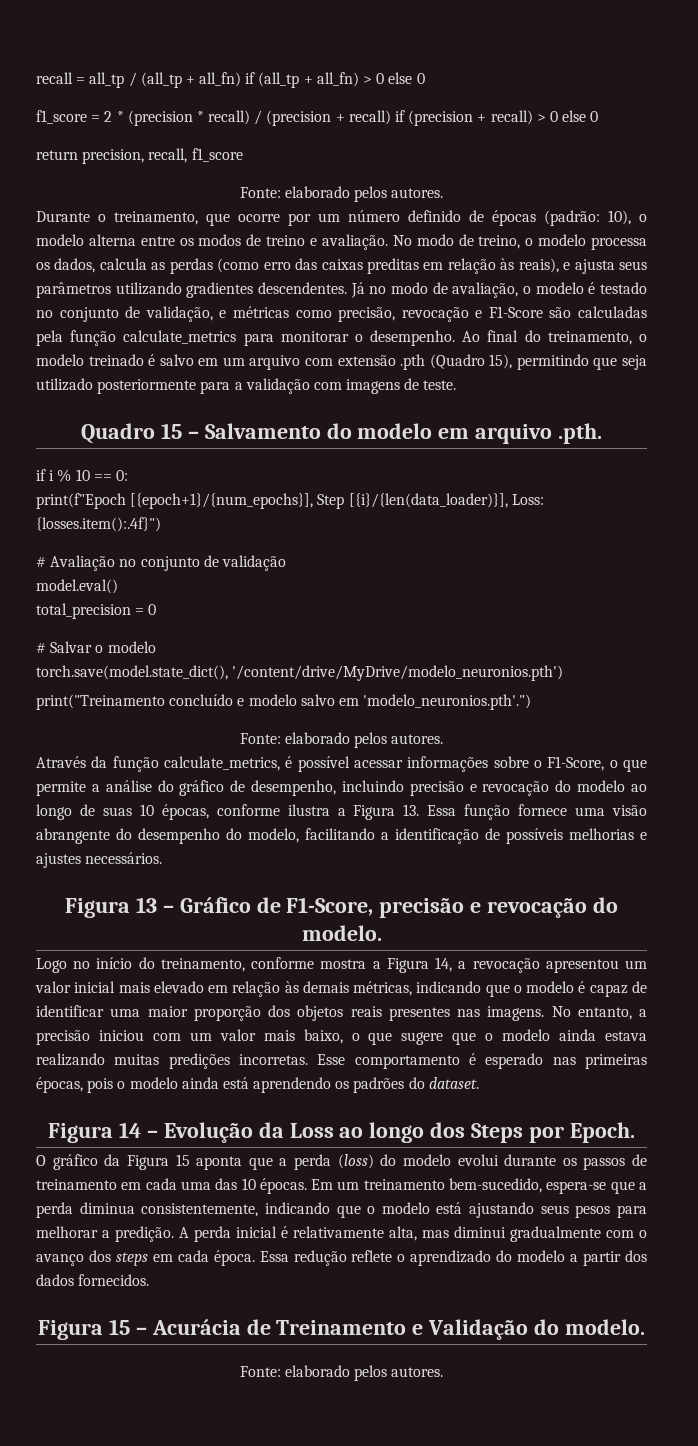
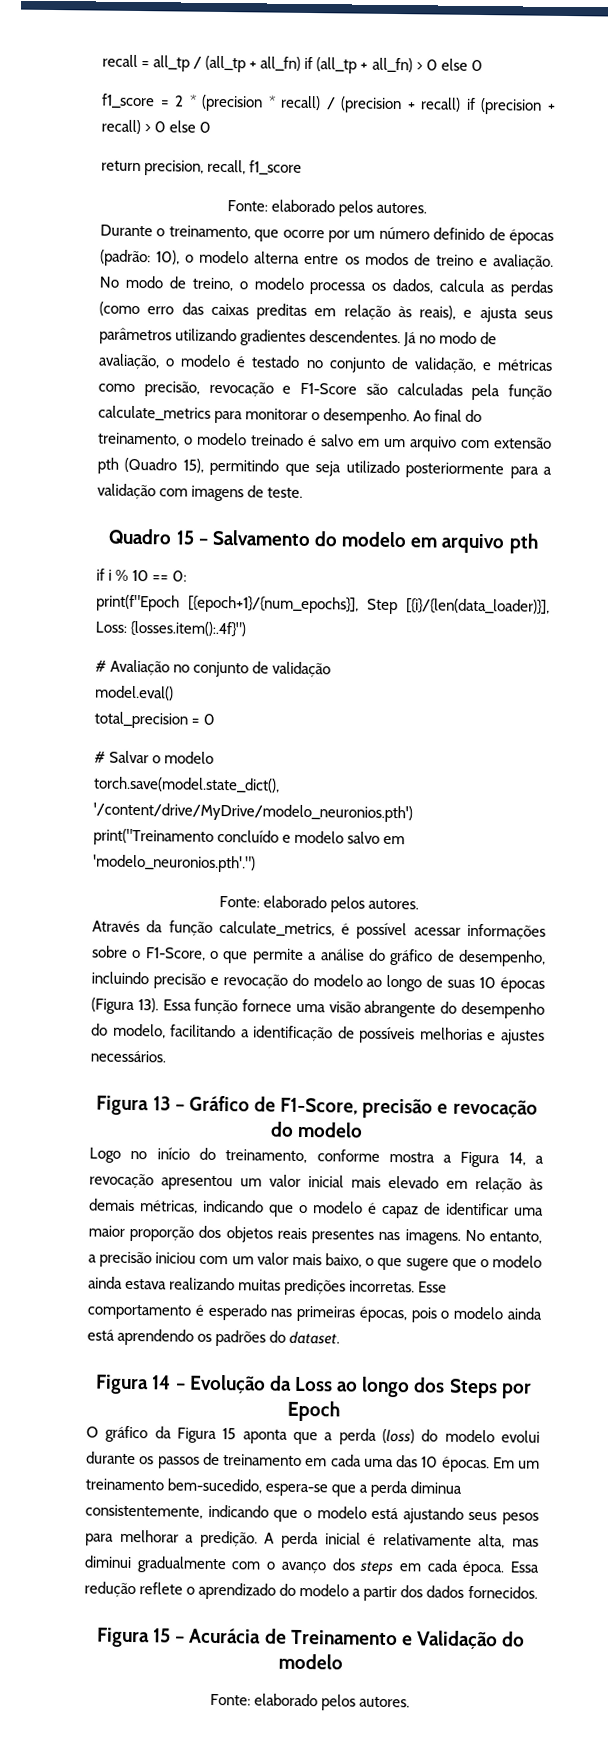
- Ao final do treinamento, o modelo treinado é salvo em um arquivo com extensão .pth (Quadro 15), permitindo que seja utilizado posteriormente para a validação com imagens de teste.
+ Ao final do treinamento, o modelo treinado é salvo em um arquivo com extensão pth (Quadro 15), permitindo que seja utilizado posteriormente para a validação com imagens de teste.
- Quadro 15 – Salvamento do modelo em arquivo .pth.
+ Quadro 15 – Salvamento do modelo em arquivo pth
- Através da função calculate_metrics, é possível acessar informações sobre o F1-Score, o que permite a análise do gráfico de desempenho, incluindo precisão e revocação do modelo ao longo de suas 10 épocas, conforme ilustra a Figura 13. Essa função fornece uma visão abrangente do desempenho do modelo, facilitando a identificação de possíveis melhorias e ajustes necessários.
+ Através da função calculate_metrics, é possível acessar informações sobre o F1-Score, o que permite a análise do gráfico de desempenho, incluindo precisão e revocação do modelo ao longo de suas 10 épocas (Figura 13). Essa função fornece uma visão abrangente do desempenho do modelo, facilitando a identificação de possíveis melhorias e ajustes necessários.
- Figura 13 – Gráfico de F1-Score, precisão e revocação do modelo.
+ Figura 13 – Gráfico de F1-Score, precisão e revocação do modelo
- Figura 14 – Evolução da Loss ao longo dos Steps por Epoch.
+ Figura 14 – Evolução da Loss ao longo dos Steps por Epoch
- Figura 15 – Acurácia de Treinamento e Validação do modelo.
+ Figura 15 – Acurácia de Treinamento e Validação do modelo

